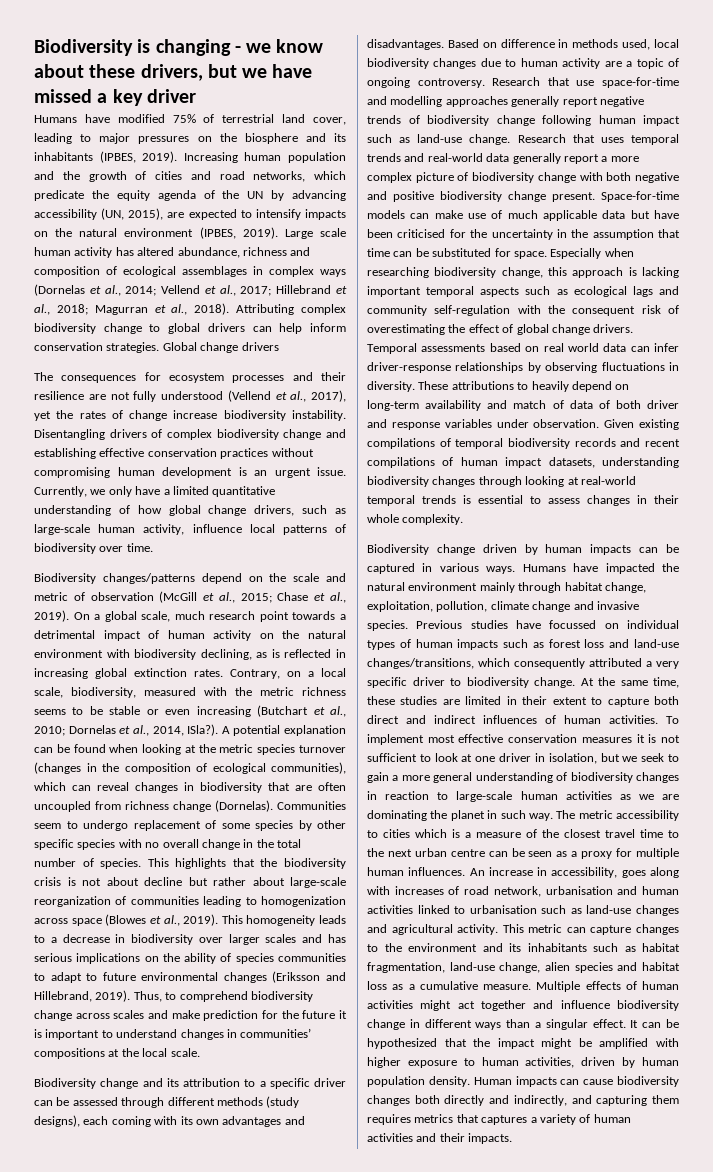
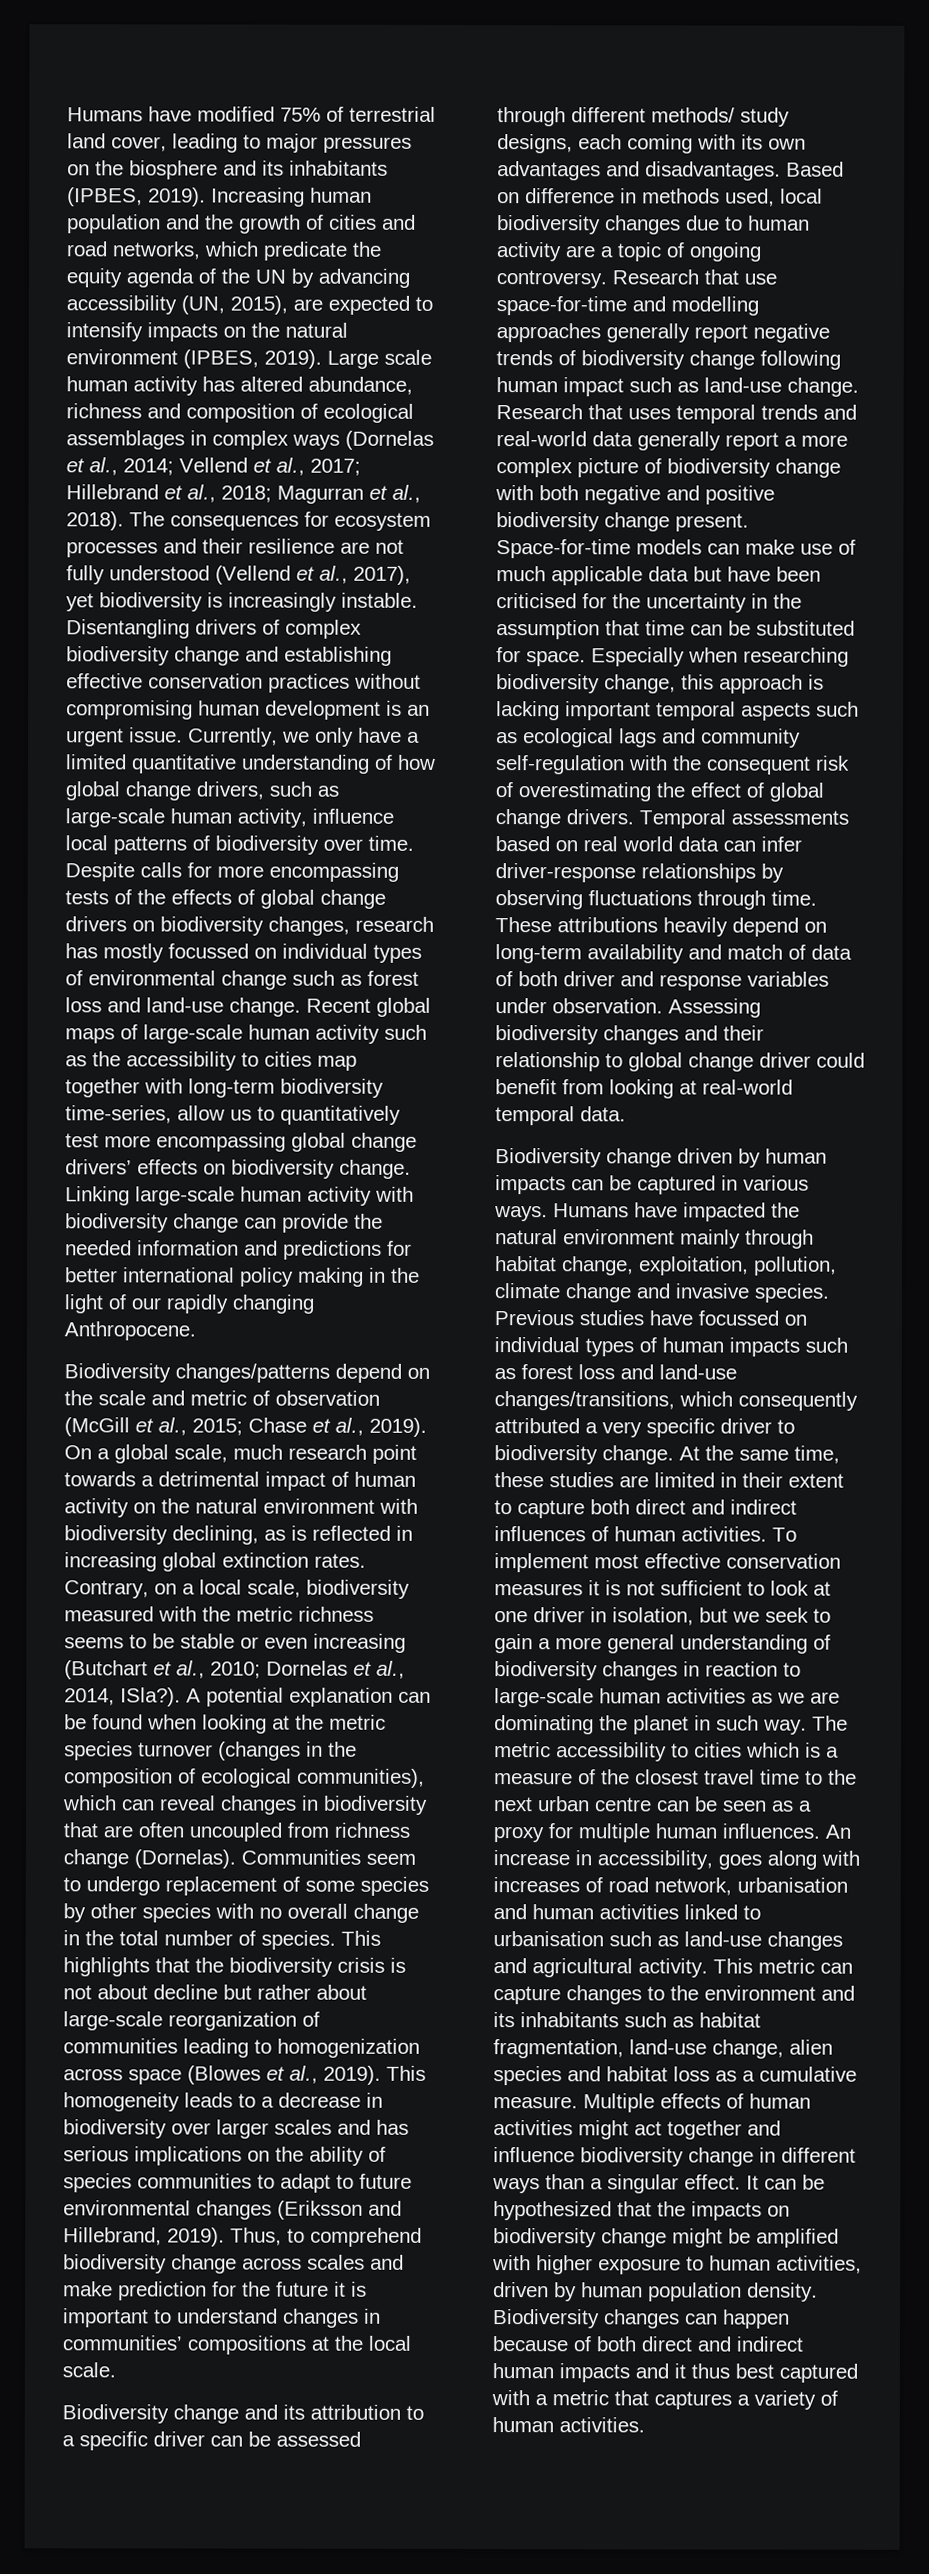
- Biodiversity is changing - we know about these drivers, but we have missed a key driver
- Large scale human activity has altered abundance, richness and composition of ecological assemblages in complex ways (Dornelas et al., 2014; Vellend et al., 2017; Hillebrand et al., 2018; Magurran et al., 2018). Attributing complex biodiversity change to global drivers can help inform conservation strategies. Global change drivers
- The consequences for ecosystem processes and their resilience are not fully understood (Vellend et al., 2017), yet the rates of change increase biodiversity instability.
+ Large scale human activity has altered abundance, richness and composition of ecological assemblages in complex ways (Dornelas et al., 2014; Vellend et al., 2017; Hillebrand et al., 2018; Magurran et al., 2018). The consequences for ecosystem processes and their resilience are not fully understood (Vellend et al., 2017), yet biodiversity is increasingly instable.
+ Despite calls for more encompassing tests of the effects of global change drivers on biodiversity changes, research has mostly focussed on individual types of environmental change such as forest loss and land-use change. Recent global maps of large-scale human activity such as the accessibility to cities map together with long-term biodiversity time-series, allow us to quantitatively test more encompassing global change drivers’ effects on biodiversity change. Linking large-scale human activity with biodiversity change can provide the needed information and predictions for better international policy making in the light of our rapidly changing Anthropocene.
- Contrary, on a local scale, biodiversity, measured with the metric richness seems to be stable or even increasing (Butchart et al., 2010; Dornelas et al., 2014, ISla?).
+ Contrary, on a local scale, biodiversity measured with the metric richness seems to be stable or even increasing (Butchart et al., 2010; Dornelas et al., 2014, ISla?).
- Communities seem to undergo replacement of some species by other specific species with no overall change in the total number of species.
+ Communities seem to undergo replacement of some species by other species with no overall change in the total number of species.
- Biodiversity change and its attribution to a specific driver can be assessed through different methods (study designs), each coming with its own advantages and disadvantages.
+ Biodiversity change and its attribution to a specific driver can be assessed through different methods/ study designs, each coming with its own advantages and disadvantages.
- Temporal assessments based on real world data can infer driver-response relationships by observing fluctuations in diversity.
+ Temporal assessments based on real world data can infer driver-response relationships by observing fluctuations through time.
- These attributions to heavily depend on long-term availability and match of data of both driver and response variables under observation.
+ These attributions heavily depend on long-term availability and match of data of both driver and response variables under observation.
- Given existing compilations of temporal biodiversity records and recent compilations of human impact datasets, understanding biodiversity changes through looking at real-world temporal trends is essential to assess changes in their whole complexity.
+ Assessing biodiversity changes and their relationship to global change driver could benefit from looking at real-world temporal data.
- It can be hypothesized that the impact might be amplified with higher exposure to human activities, driven by human population density.
+ It can be hypothesized that the impacts on biodiversity change might be amplified with higher exposure to human activities, driven by human population density.
- Human impacts can cause biodiversity changes both directly and indirectly, and capturing them requires metrics that captures a variety of human activities and their impacts.
+ Biodiversity changes can happen because of both direct and indirect human impacts and it thus best captured with a metric that captures a variety of human activities.

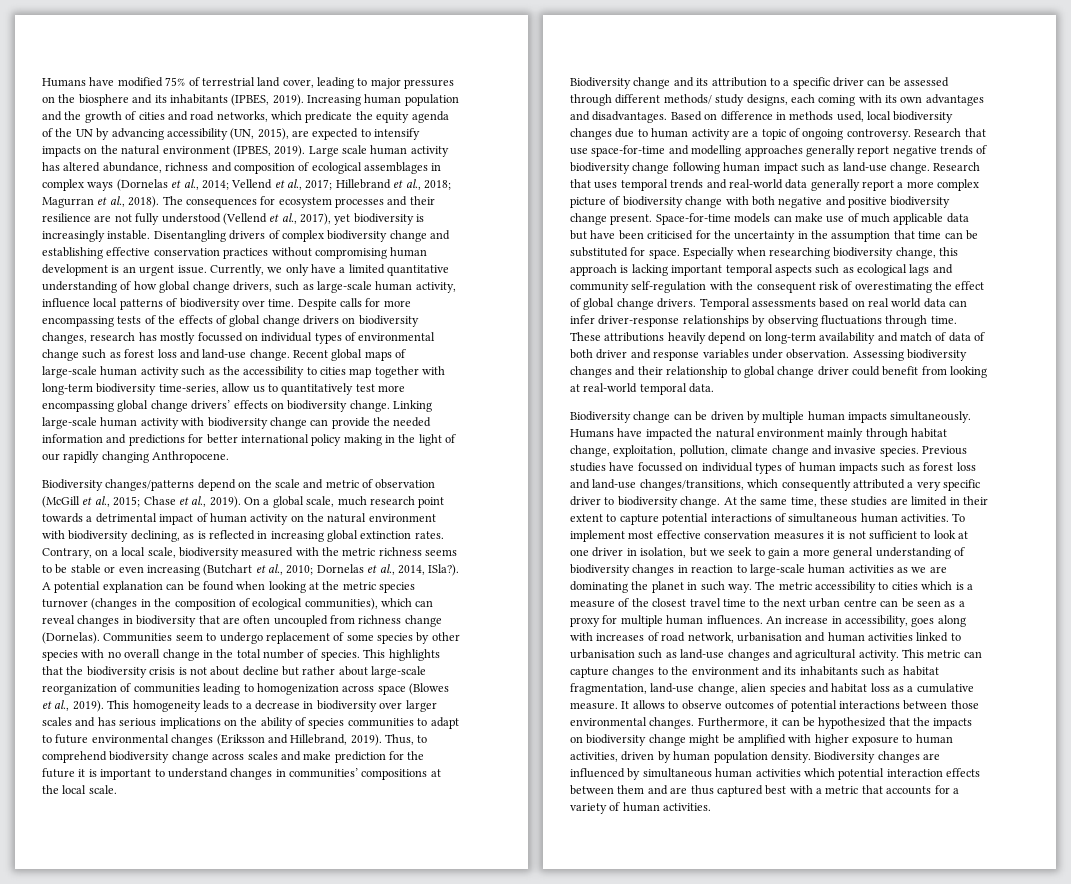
- Biodiversity change driven by human impacts can be captured in various ways.
+ Biodiversity change can be driven by multiple human impacts simultaneously.
- At the same time, these studies are limited in their extent to capture both direct and indirect influences of human activities.
+ At the same time, these studies are limited in their extent to capture potential interactions of simultaneous human activities.
- Multiple effects of human activities might act together and influence biodiversity change in different ways than a singular effect. It can be hypothesized that the impacts on biodiversity change might be amplified with higher exposure to human activities, driven by human population density.
+ It allows to observe outcomes of potential interactions between those environmental changes. Furthermore, it can be hypothesized that the impacts on biodiversity change might be amplified with higher exposure to human activities, driven by human population density.
- Biodiversity changes can happen because of both direct and indirect human impacts and it thus best captured with a metric that captures a variety of human activities.
+ Biodiversity changes are influenced by simultaneous human activities which potential interaction effects between them and are thus captured best with a metric that accounts for a variety of human activities.

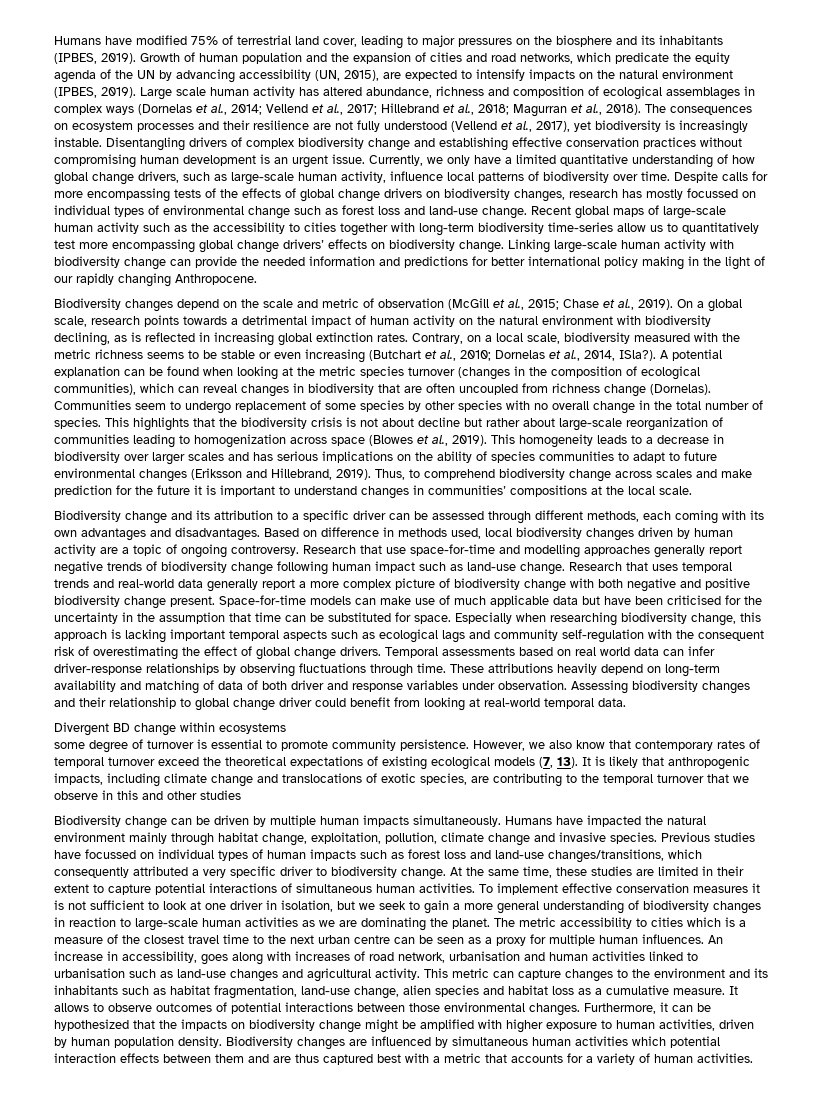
- Increasing human population and the growth of cities and road networks, which predicate the equity agenda of the UN by advancing accessibility (UN, 2015), are expected to intensify impacts on the natural environment (IPBES, 2019).
+ Growth of human population and the expansion of cities and road networks, which predicate the equity agenda of the UN by advancing accessibility (UN, 2015), are expected to intensify impacts on the natural environment (IPBES, 2019).
- The consequences for ecosystem processes and their resilience are not fully understood (Vellend et al., 2017), yet biodiversity is increasingly instable.
+ The consequences on ecosystem processes and their resilience are not fully understood (Vellend et al., 2017), yet biodiversity is increasingly instable.
- Recent global maps of large-scale human activity such as the accessibility to cities map together with long-term biodiversity time-series, allow us to quantitatively test more encompassing global change drivers’ effects on biodiversity change.
+ Recent global maps of large-scale human activity such as the accessibility to cities together with long-term biodiversity time-series allow us to quantitatively test more encompassing global change drivers’ effects on biodiversity change.
- Biodiversity changes/patterns depend on the scale and metric of observation (McGill et al., 2015; Chase et al., 2019).
+ Biodiversity changes depend on the scale and metric of observation (McGill et al., 2015; Chase et al., 2019).
- On a global scale, much research point towards a detrimental impact of human activity on the natural environment with biodiversity declining, as is reflected in increasing global extinction rates.
+ On a global scale, research points towards a detrimental impact of human activity on the natural environment with biodiversity declining, as is reflected in increasing global extinction rates.
- Biodiversity change and its attribution to a specific driver can be assessed through different methods/ study designs, each coming with its own advantages and disadvantages.
+ Biodiversity change and its attribution to a specific driver can be assessed through different methods, each coming with its own advantages and disadvantages.
- Based on difference in methods used, local biodiversity changes due to human activity are a topic of ongoing controversy.
+ Based on difference in methods used, local biodiversity changes driven by human activity are a topic of ongoing controversy.
- These attributions heavily depend on long-term availability and match of data of both driver and response variables under observation.
+ These attributions heavily depend on long-term availability and matching of data of both driver and response variables under observation.
+ Divergent BD change within ecosystems
+ some degree of turnover is essential to promote community persistence. However, we also know that contemporary rates of temporal turnover exceed the theoretical expectations of existing ecological models (7, 13). It is likely that anthropogenic impacts, including climate change and translocations of exotic species, are contributing to the temporal turnover that we observe in this and other studies
- To implement most effective conservation measures it is not sufficient to look at one driver in isolation, but we seek to gain a more general understanding of biodiversity changes in reaction to large-scale human activities as we are dominating the planet in such way.
+ To implement effective conservation measures it is not sufficient to look at one driver in isolation, but we seek to gain a more general understanding of biodiversity changes in reaction to large-scale human activities as we are dominating the planet.

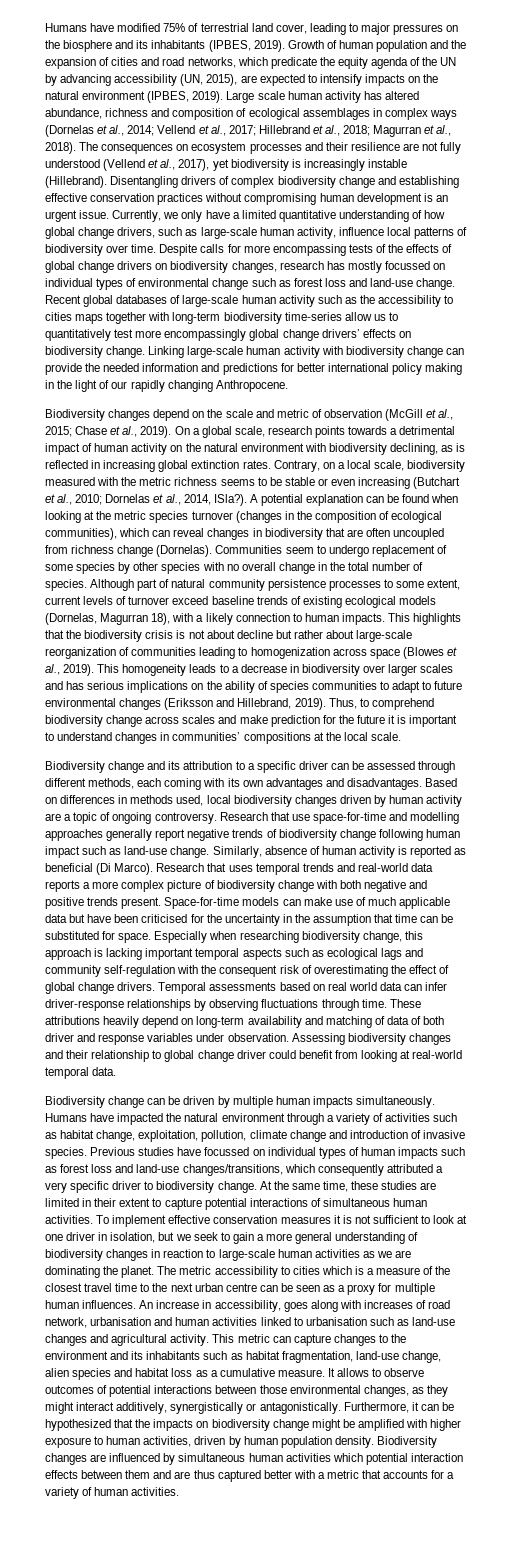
- The consequences on ecosystem processes and their resilience are not fully understood (Vellend et al., 2017), yet biodiversity is increasingly instable.
+ The consequences on ecosystem processes and their resilience are not fully understood (Vellend et al., 2017), yet biodiversity is increasingly instable (Hillebrand).
- Recent global maps of large-scale human activity such as the accessibility to cities together with long-term biodiversity time-series allow us to quantitatively test more encompassing global change drivers’ effects on biodiversity change.
+ Recent global databases of large-scale human activity such as the accessibility to cities maps together with long-term biodiversity time-series allow us to quantitatively test more encompassingly global change drivers’ effects on biodiversity change.
+ Although part of natural community persistence processes to some extent, current levels of turnover exceed baseline trends of existing ecological models (Dornelas, Magurran 18), with a likely connection to human impacts.
- Based on difference in methods used, local biodiversity changes driven by human activity are a topic of ongoing controversy.
+ Based on differences in methods used, local biodiversity changes driven by human activity are a topic of ongoing controversy.
+ Similarly, absence of human activity is reported as beneficial (Di Marco).
- Research that uses temporal trends and real-world data generally report a more complex picture of biodiversity change with both negative and positive biodiversity change present.
+ Research that uses temporal trends and real-world data reports a more complex picture of biodiversity change with both negative and positive trends present.
- Divergent BD change within ecosystems
- some degree of turnover is essential to promote community persistence. However, we also know that contemporary rates of temporal turnover exceed the theoretical expectations of existing ecological models (7, 13). It is likely that anthropogenic impacts, including climate change and translocations of exotic species, are contributing to the temporal turnover that we observe in this and other studies
- Humans have impacted the natural environment mainly through habitat change, exploitation, pollution, climate change and invasive species.
+ Humans have impacted the natural environment through a variety of activities such as habitat change, exploitation, pollution, climate change and introduction of invasive species.
- It allows to observe outcomes of potential interactions between those environmental changes.
+ It allows to observe outcomes of potential interactions between those environmental changes, as they might interact additively, synergistically or antagonistically.
- Biodiversity changes are influenced by simultaneous human activities which potential interaction effects between them and are thus captured best with a metric that accounts for a variety of human activities.
+ Biodiversity changes are influenced by simultaneous human activities which potential interaction effects between them and are thus captured better with a metric that accounts for a variety of human activities.

